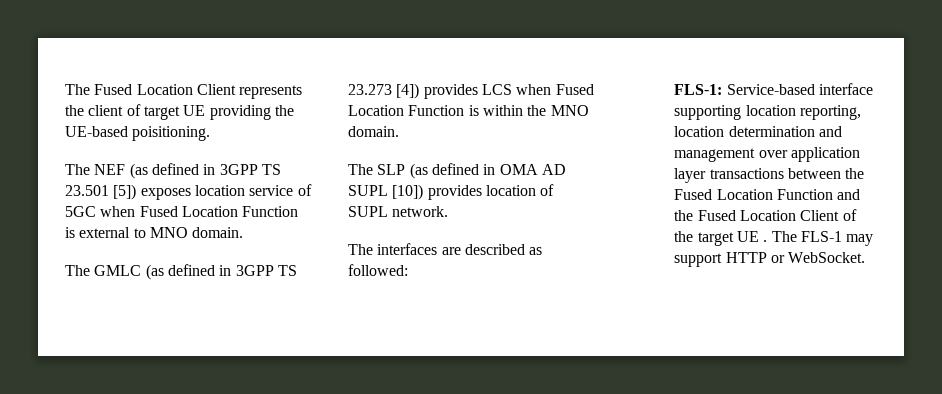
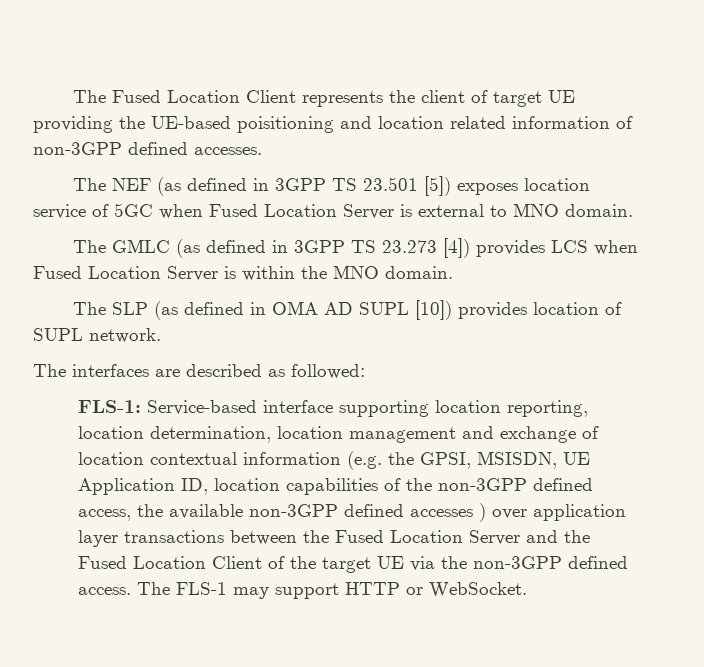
- The Fused Location Client represents the client of target UE providing the UE-based poisitioning.
+ The Fused Location Client represents the client of target UE providing the UE-based poisitioning and location related information of non-3GPP defined accesses.
- The NEF (as defined in 3GPP TS 23.501 [5]) exposes location service of 5GC when Fused Location Function is external to MNO domain.
+ The NEF (as defined in 3GPP TS 23.501 [5]) exposes location service of 5GC when Fused Location Server is external to MNO domain.
- The GMLC (as defined in 3GPP TS 23.273 [4]) provides LCS when Fused Location Function is within the MNO domain.
+ The GMLC (as defined in 3GPP TS 23.273 [4]) provides LCS when Fused Location Server is within the MNO domain.
- FLS-1: Service-based interface supporting location reporting, location determination and management over application layer transactions between the Fused Location Function and the Fused Location Client of the target UE .
+ FLS-1: Service-based interface supporting location reporting, location determination, location management and exchange of location contextual information (e.g. the GPSI, MSISDN, UE Application ID, location capabilities of the non-3GPP defined access, the available non-3GPP defined accesses ) over application layer transactions between the Fused Location Server and the Fused Location Client of the target UE via the non-3GPP defined access.

